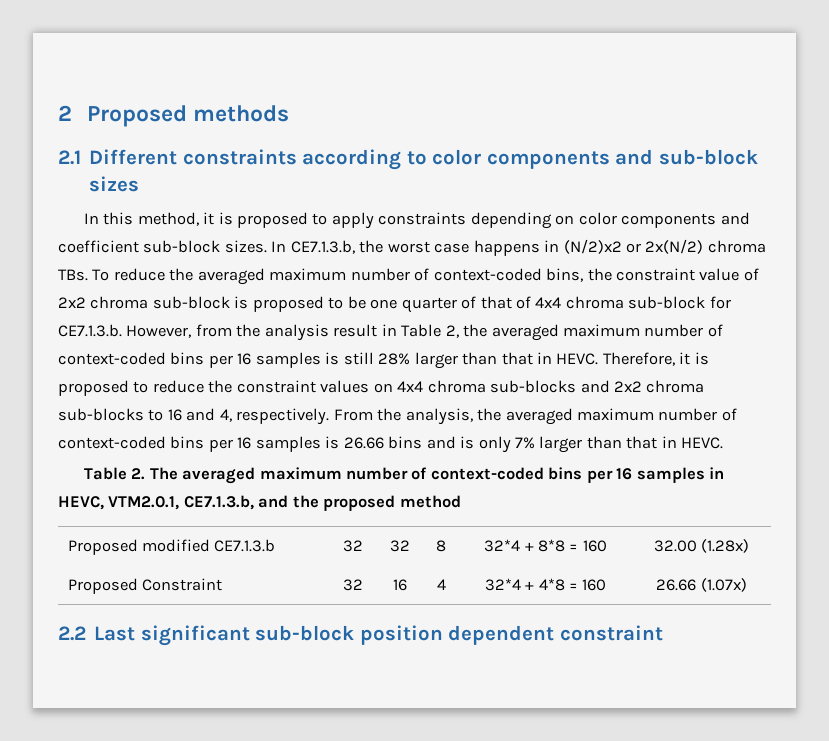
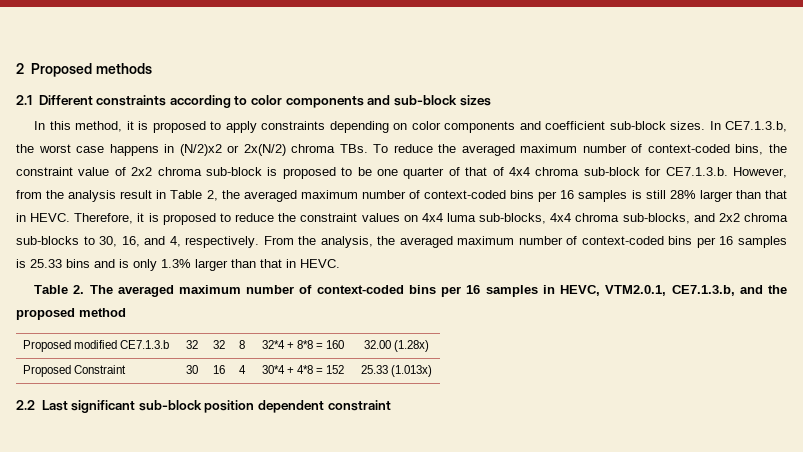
- Therefore, it is proposed to reduce the constraint values on 4x4 chroma sub-blocks and 2x2 chroma sub-blocks to 16 and 4, respectively.
+ Therefore, it is proposed to reduce the constraint values on 4x4 luma sub-blocks, 4x4 chroma sub-blocks, and 2x2 chroma sub-blocks to 30, 16, and 4, respectively.
- From the analysis, the averaged maximum number of context-coded bins per 16 samples is 26.66 bins and is only 7% larger than that in HEVC.
+ From the analysis, the averaged maximum number of context-coded bins per 16 samples is 25.33 bins and is only 1.3% larger than that in HEVC.
- Proposed Constraint | 32 | 16 | 4 | 32*4 + 4*8 = 160 | 26.66 (1.07x)
+ Proposed Constraint | 30 | 16 | 4 | 30*4 + 4*8 = 152 | 25.33 (1.013x)

